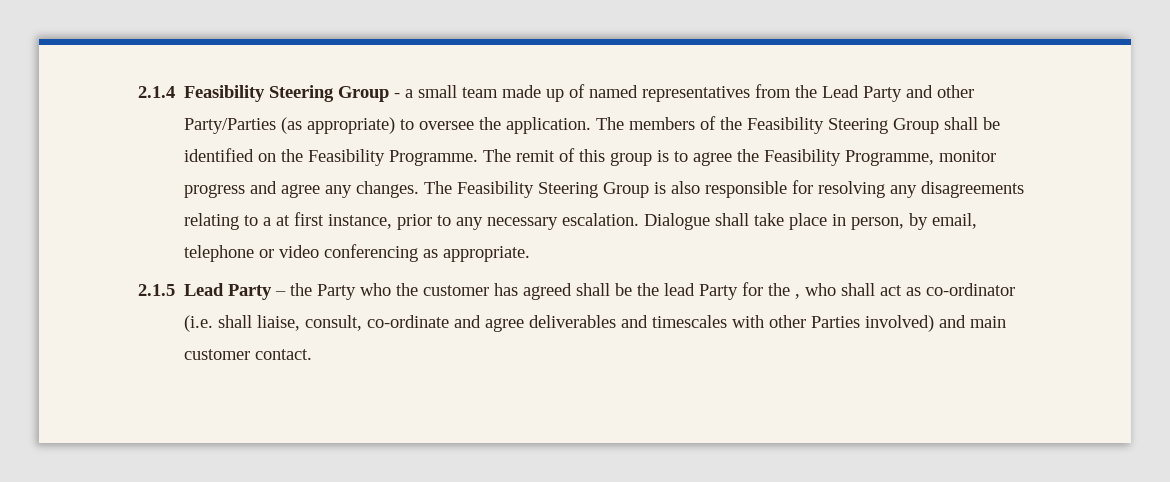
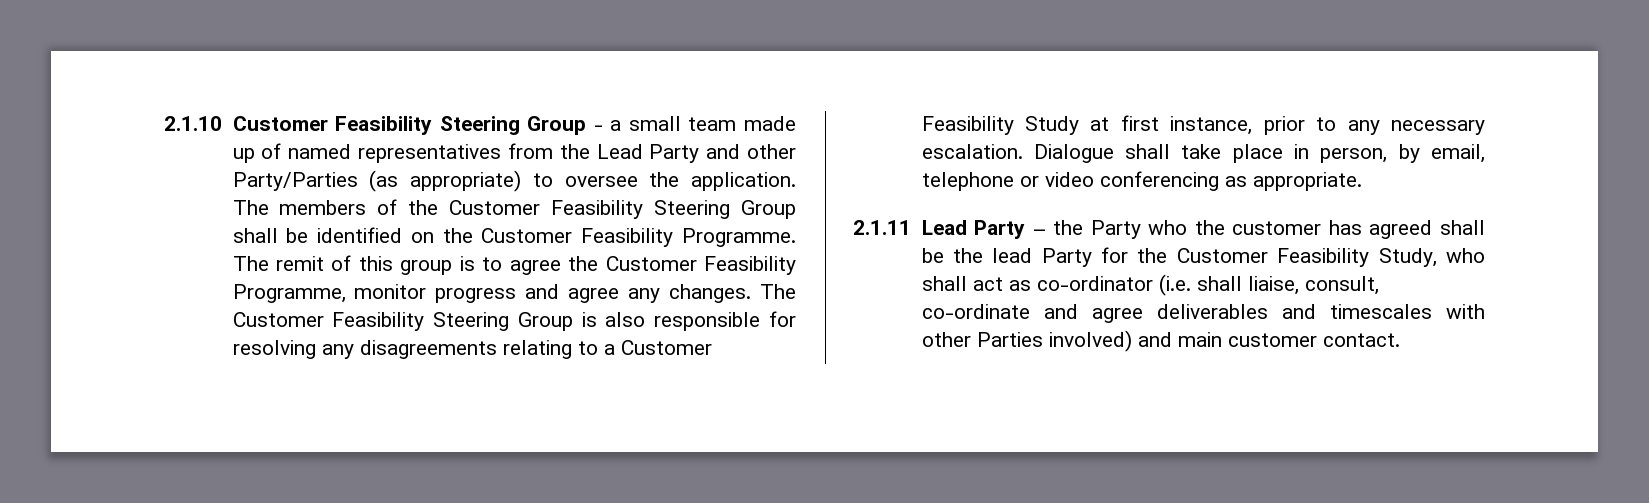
- 2.1.4 Feasibility Steering Group - a small team made up of named representatives from the Lead Party and other Party/Parties (as appropriate) to oversee the application.
+ 2.1.10 Customer Feasibility Steering Group - a small team made up of named representatives from the Lead Party and other Party/Parties (as appropriate) to oversee the application.
- The members of the Feasibility Steering Group shall be identified on the Feasibility Programme.
+ The members of the Customer Feasibility Steering Group shall be identified on the Customer Feasibility Programme.
- The remit of this group is to agree the Feasibility Programme, monitor progress and agree any changes.
+ The remit of this group is to agree the Customer Feasibility Programme, monitor progress and agree any changes.
- The Feasibility Steering Group is also responsible for resolving any disagreements relating to a at first instance, prior to any necessary escalation.
+ The Customer Feasibility Steering Group is also responsible for resolving any disagreements relating to a Customer Feasibility Study at first instance, prior to any necessary escalation.
- 2.1.5 Lead Party – the Party who the customer has agreed shall be the lead Party for the , who shall act as co-ordinator (i.e. shall liaise, consult, co-ordinate and agree deliverables and timescales with other Parties involved) and main customer contact.
+ 2.1.11 Lead Party – the Party who the customer has agreed shall be the lead Party for the Customer Feasibility Study, who shall act as co-ordinator (i.e. shall liaise, consult, co-ordinate and agree deliverables and timescales with other Parties involved) and main customer contact.

